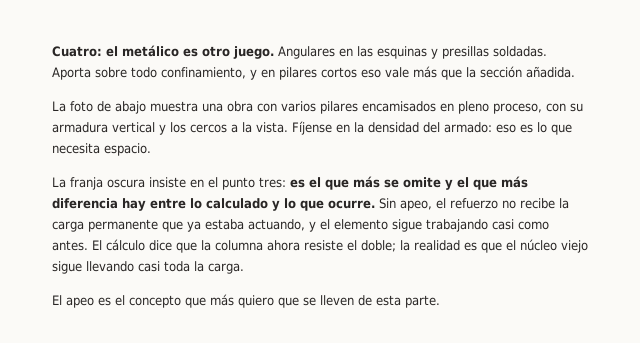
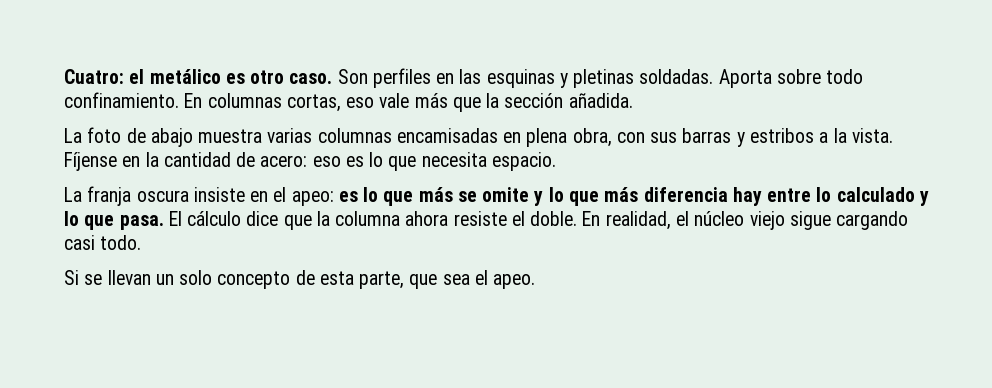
- Cuatro: el metálico es otro juego. Angulares en las esquinas y presillas soldadas.
+ Cuatro: el metálico es otro caso. Son perfiles en las esquinas y pletinas soldadas.
- Aporta sobre todo confinamiento, y en pilares cortos eso vale más que la sección añadida.
+ Aporta sobre todo confinamiento. En columnas cortas, eso vale más que la sección añadida.
- La foto de abajo muestra una obra con varios pilares encamisados en pleno proceso, con su armadura vertical y los cercos a la vista.
+ La foto de abajo muestra varias columnas encamisadas en plena obra, con sus barras y estribos a la vista.
- Fíjense en la densidad del armado: eso es lo que necesita espacio.
+ Fíjense en la cantidad de acero: eso es lo que necesita espacio.
- La franja oscura insiste en el punto tres: es el que más se omite y el que más diferencia hay entre lo calculado y lo que ocurre. Sin apeo, el refuerzo no recibe la carga permanente que ya estaba actuando, y el elemento sigue trabajando casi como antes.
+ La franja oscura insiste en el apeo: es lo que más se omite y lo que más diferencia hay entre lo calculado y lo que pasa.
- El cálculo dice que la columna ahora resiste el doble; la realidad es que el núcleo viejo sigue llevando casi toda la carga.
- El apeo es el concepto que más quiero que se lleven de esta parte.
+ El cálculo dice que la columna ahora resiste el doble. En realidad, el núcleo viejo sigue cargando casi todo.
+ Si se llevan un solo concepto de esta parte, que sea el apeo.

